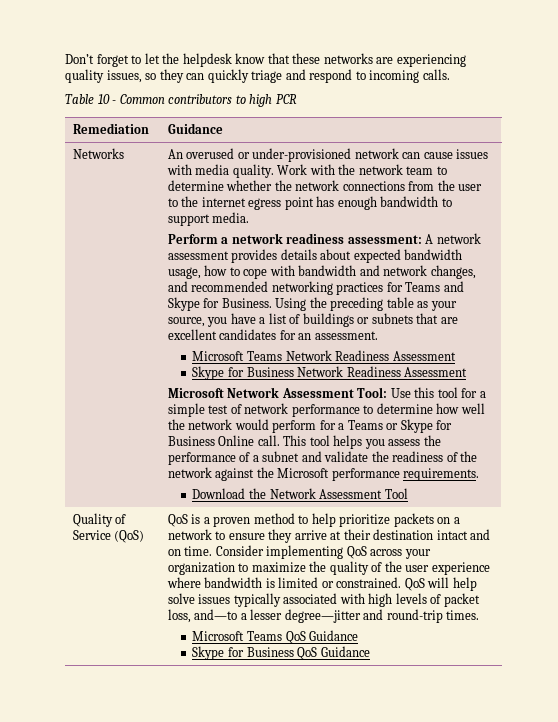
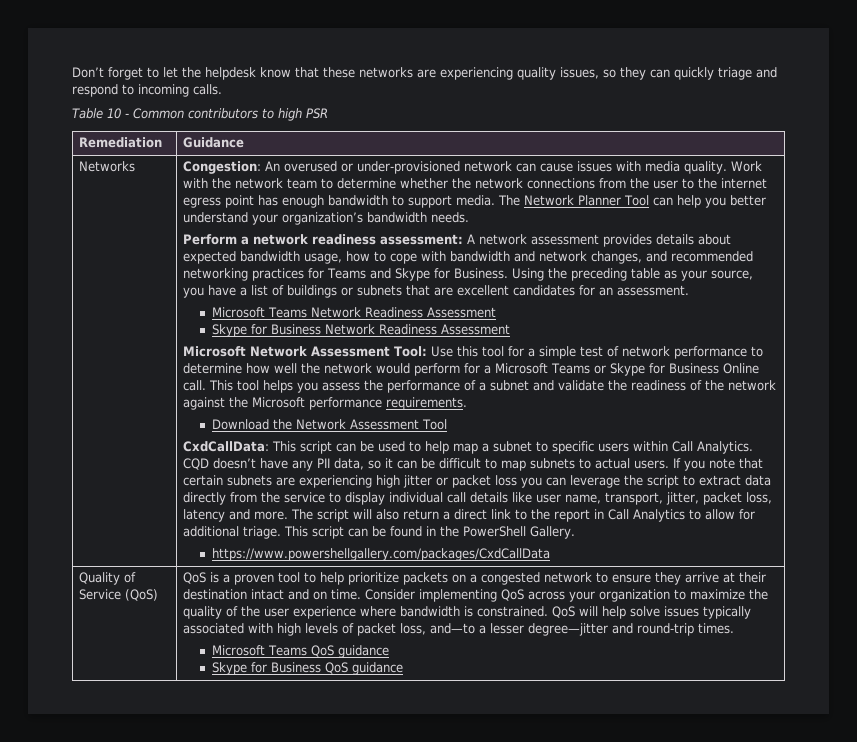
- Table 10 - Common contributors to high PCR
+ Table 10 - Common contributors to high PSR
- An overused or under-provisioned network can cause issues with media quality.
+ Congestion: An overused or under-provisioned network can cause issues with media quality.
+ The Network Planner Tool can help you better understand your organization’s bandwidth needs.
- Microsoft Network Assessment Tool: Use this tool for a simple test of network performance to determine how well the network would perform for a Teams or Skype for Business Online call.
+ Microsoft Network Assessment Tool: Use this tool for a simple test of network performance to determine how well the network would perform for a Microsoft Teams or Skype for Business Online call.
+ CxdCallData: This script can be used to help map a subnet to specific users within Call Analytics. CQD doesn’t have any PII data, so it can be difficult to map subnets to actual users. If you note that certain subnets are experiencing high jitter or packet loss you can leverage the script to extract data directly from the service to display individual call details like user name, transport, jitter, packet loss, latency and more. The script will also return a direct link to the report in Call Analytics to allow for additional triage. This script can be found in the PowerShell Gallery.
+ https://www.powershellgallery.com/packages/CxdCallData
- QoS is a proven method to help prioritize packets on a network to ensure they arrive at their destination intact and on time.
+ QoS is a proven tool to help prioritize packets on a congested network to ensure they arrive at their destination intact and on time.
- Consider implementing QoS across your organization to maximize the quality of the user experience where bandwidth is limited or constrained.
+ Consider implementing QoS across your organization to maximize the quality of the user experience where bandwidth is constrained.
- Microsoft Teams QoS Guidance
+ Microsoft Teams QoS guidance
- Skype for Business QoS Guidance
+ Skype for Business QoS guidance

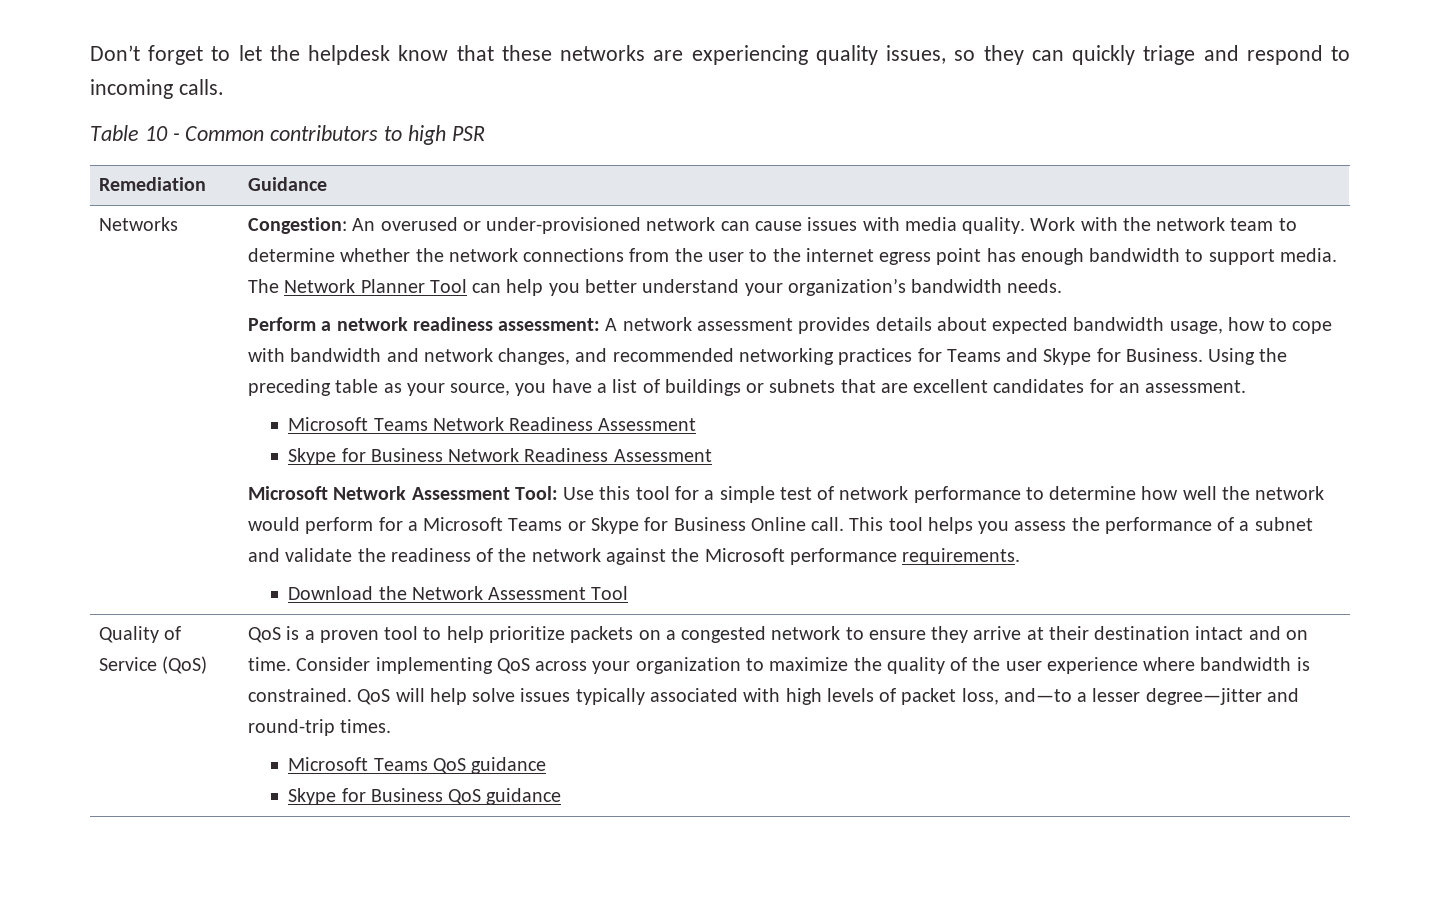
- CxdCallData: This script can be used to help map a subnet to specific users within Call Analytics. CQD doesn’t have any PII data, so it can be difficult to map subnets to actual users. If you note that certain subnets are experiencing high jitter or packet loss you can leverage the script to extract data directly from the service to display individual call details like user name, transport, jitter, packet loss, latency and more. The script will also return a direct link to the report in Call Analytics to allow for additional triage. This script can be found in the PowerShell Gallery.
- https://www.powershellgallery.com/packages/CxdCallData

